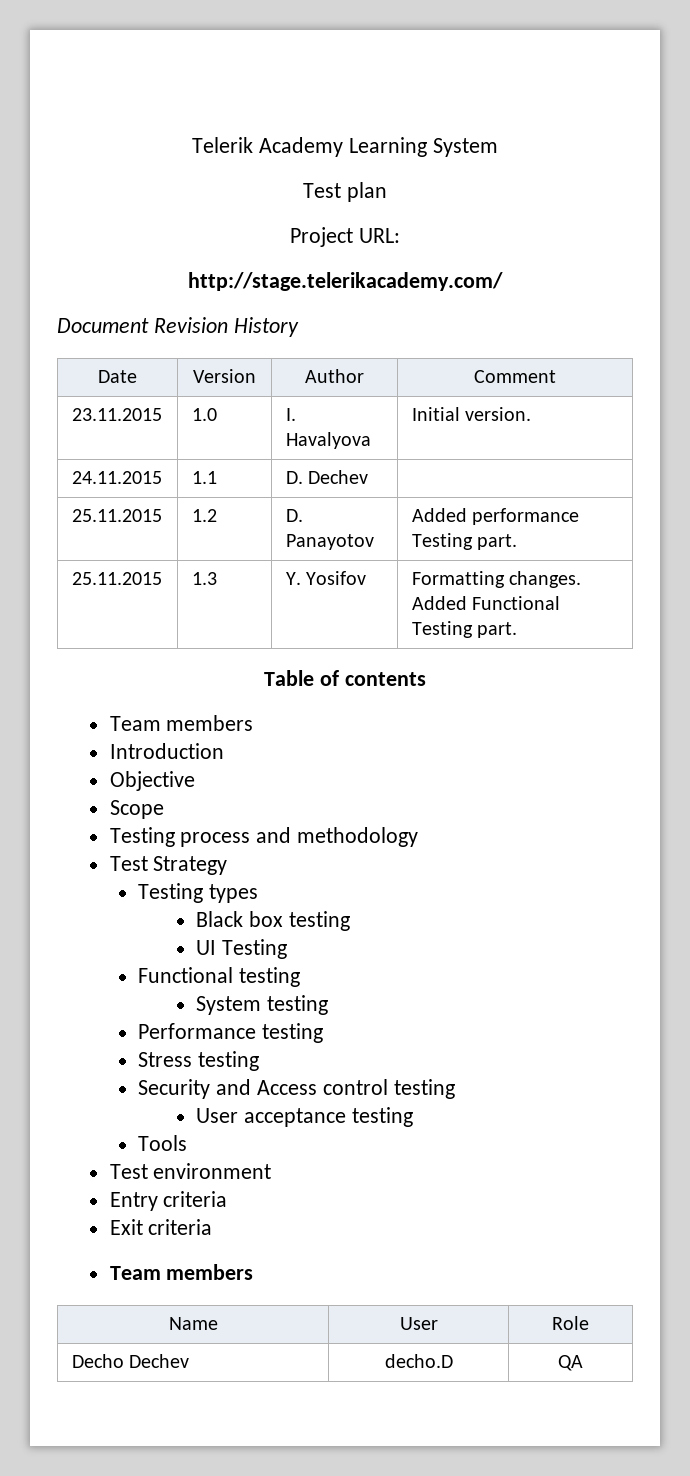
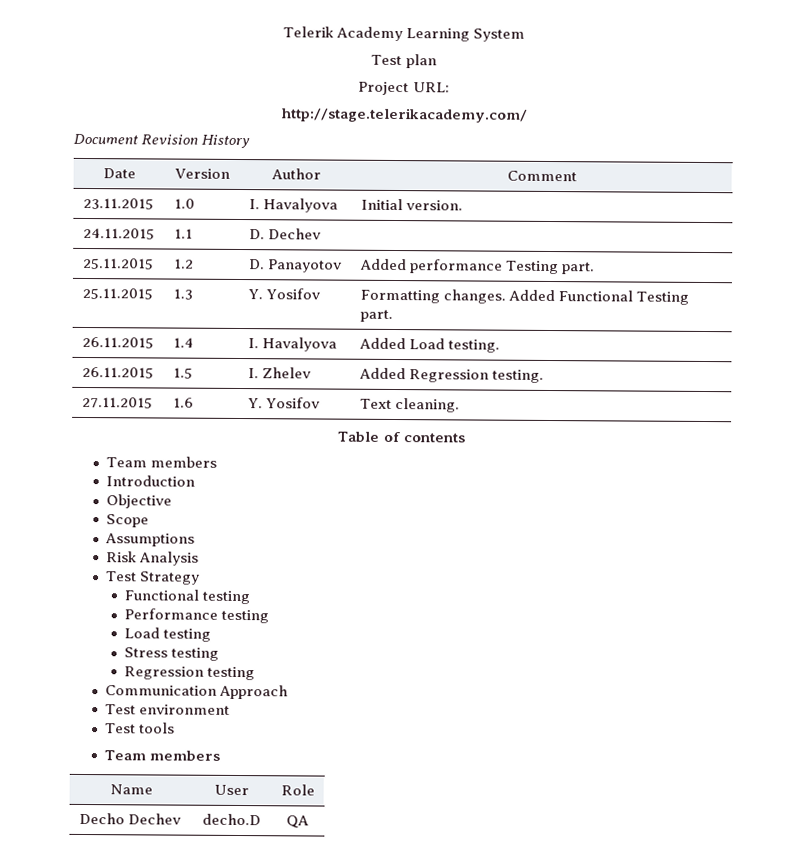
+ 26.11.2015 | 1.4 | I. Havalyova | Added Load testing.
+ 26.11.2015 | 1.5 | I. Zhelev | Added Regression testing.
+ 27.11.2015 | 1.6 | Y. Yosifov | Text cleaning.
- Testing process and methodology
+ Assumptions
+ Risk Analysis
  Test Strategy
- Testing types
- Black box testing
- UI Testing
- System testing
+ Load testing
- Security and Access control testing
- User acceptance testing
- Tools
+ Regression testing
+ Communication Approach
  Test environment
- Entry criteria
- Exit criteria
+ Test tools

